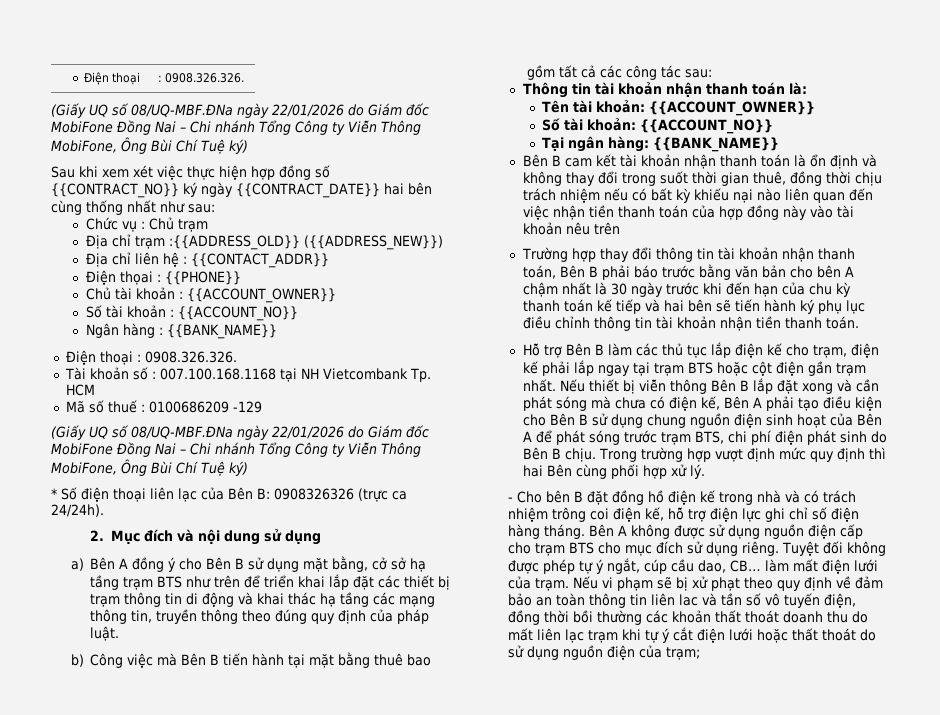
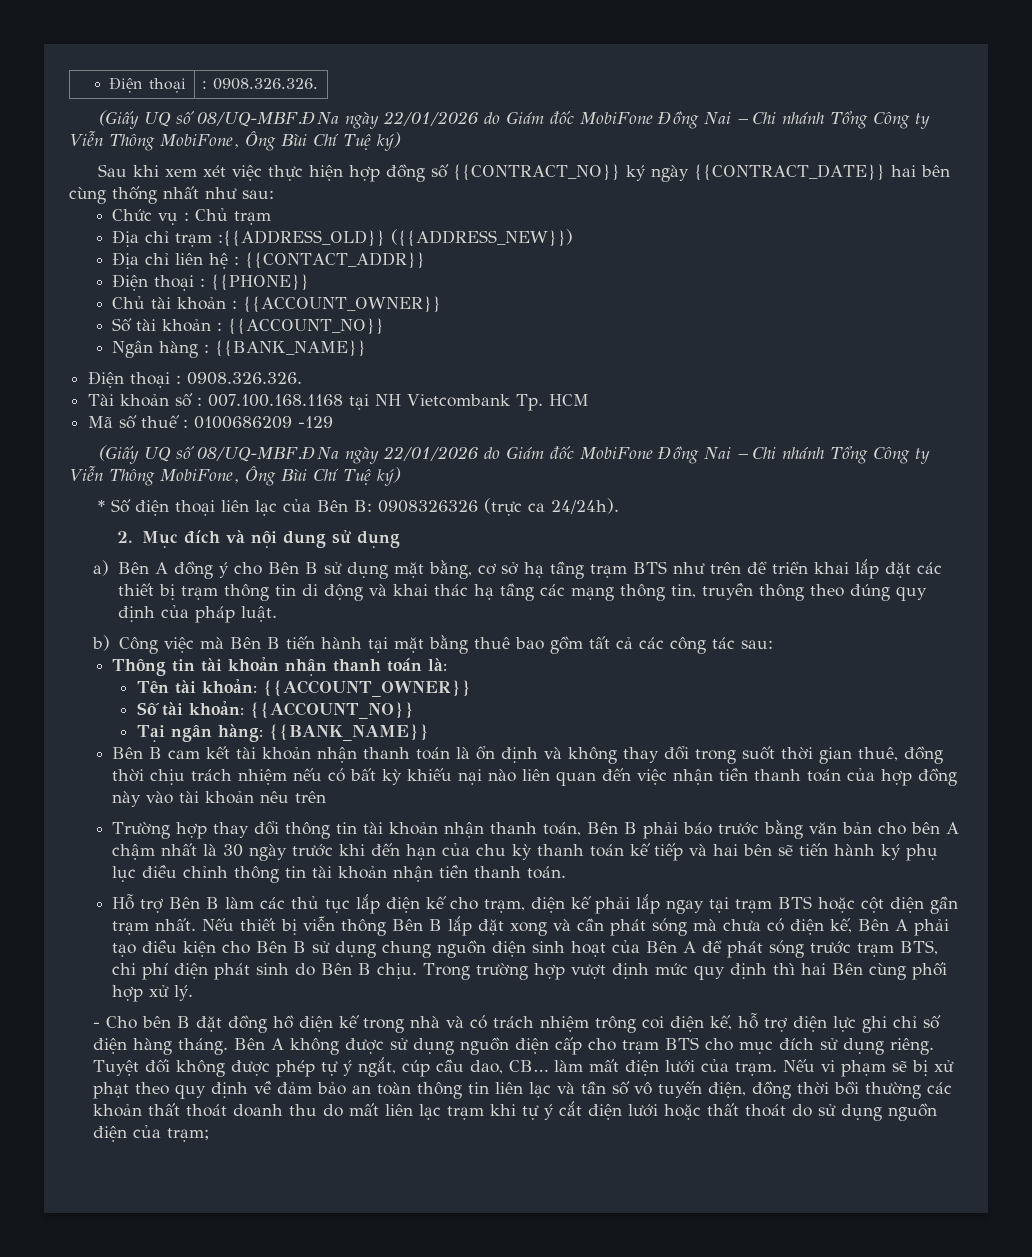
- Điện thọai : {{PHONE}}
+ Điện thoại : {{PHONE}}
- a) Bên A đồng ý cho Bên B sử dụng mặt bằng, cở sở hạ tầng trạm BTS như trên để triển khai lắp đặt các thiết bị trạm thông tin di động và khai thác hạ tầng các mạng thông tin, truyền thông theo đúng quy định của pháp luật.
+ a) Bên A đồng ý cho Bên B sử dụng mặt bằng, cơ sở hạ tầng trạm BTS như trên để triển khai lắp đặt các thiết bị trạm thông tin di động và khai thác hạ tầng các mạng thông tin, truyền thông theo đúng quy định của pháp luật.
- Nếu vi phạm sẽ bị xử phạt theo quy định về đảm bảo an toàn thông tin liên lac và tần số vô tuyến điện, đồng thời bồi thường các khoản thất thoát doanh thu do mất liên lạc trạm khi tự ý cắt điện lưới hoặc thất thoát do sử dụng nguồn điện của trạm;
+ Nếu vi phạm sẽ bị xử phạt theo quy định về đảm bảo an toàn thông tin liên lạc và tần số vô tuyến điện, đồng thời bồi thường các khoản thất thoát doanh thu do mất liên lạc trạm khi tự ý cắt điện lưới hoặc thất thoát do sử dụng nguồn điện của trạm;

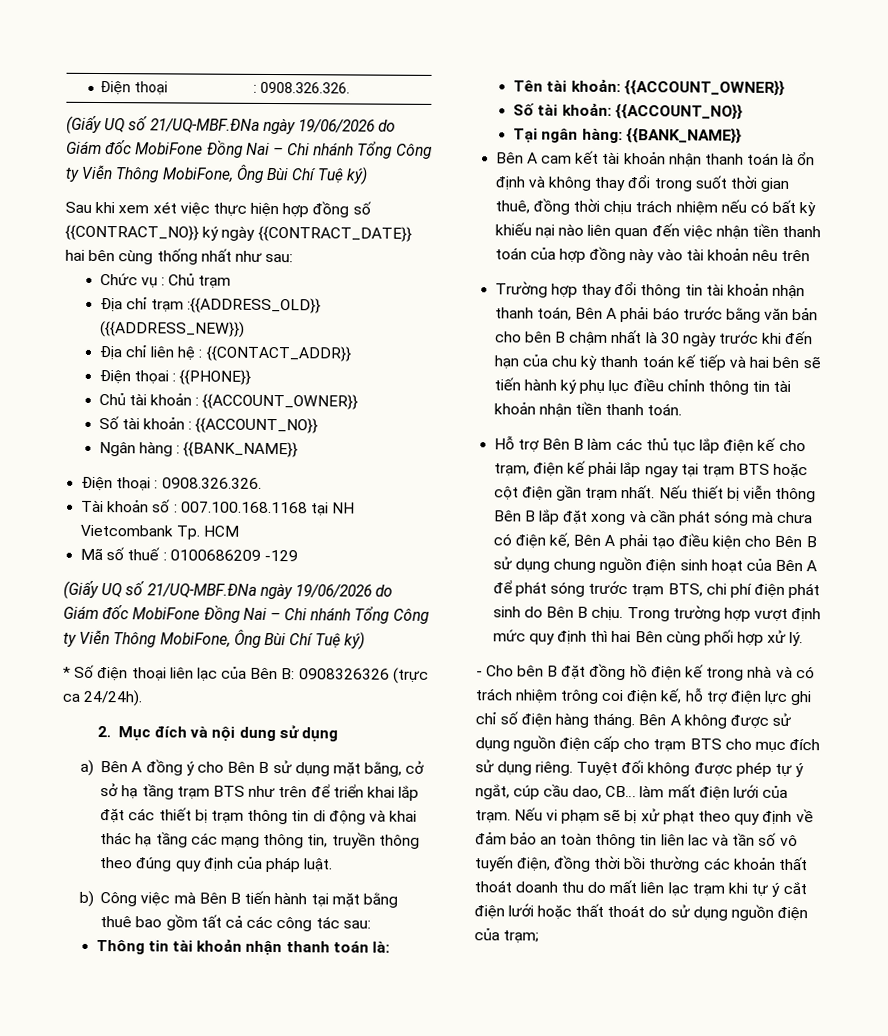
  Điện thoại | : 0908.326.326.
- (Giấy UQ số 08/UQ-MBF.ĐNa ngày 22/01/2026 do Giám đốc MobiFone Đồng Nai – Chi nhánh Tổng Công ty Viễn Thông MobiFone, Ông Bùi Chí Tuệ ký)
+ (Giấy UQ số 21/UQ-MBF.ĐNa ngày 19/06/2026 do Giám đốc MobiFone Đồng Nai – Chi nhánh Tổng Công ty Viễn Thông MobiFone, Ông Bùi Chí Tuệ ký)
- Điện thoại : {{PHONE}}
+ Điện thọai : {{PHONE}}
  Mã số thuế : 0100686209 -129
- (Giấy UQ số 08/UQ-MBF.ĐNa ngày 22/01/2026 do Giám đốc MobiFone Đồng Nai – Chi nhánh Tổng Công ty Viễn Thông MobiFone, Ông Bùi Chí Tuệ ký)
+ (Giấy UQ số 21/UQ-MBF.ĐNa ngày 19/06/2026 do Giám đốc MobiFone Đồng Nai – Chi nhánh Tổng Công ty Viễn Thông MobiFone, Ông Bùi Chí Tuệ ký)
- a) Bên A đồng ý cho Bên B sử dụng mặt bằng, cơ sở hạ tầng trạm BTS như trên để triển khai lắp đặt các thiết bị trạm thông tin di động và khai thác hạ tầng các mạng thông tin, truyền thông theo đúng quy định của pháp luật.
+ a) Bên A đồng ý cho Bên B sử dụng mặt bằng, cở sở hạ tầng trạm BTS như trên để triển khai lắp đặt các thiết bị trạm thông tin di động và khai thác hạ tầng các mạng thông tin, truyền thông theo đúng quy định của pháp luật.
- Bên B cam kết tài khoản nhận thanh toán là ổn định và không thay đổi trong suốt thời gian thuê, đồng thời chịu trách nhiệm nếu có bất kỳ khiếu nại nào liên quan đến việc nhận tiền thanh toán của hợp đồng này vào tài khoản nêu trên
+ Bên A cam kết tài khoản nhận thanh toán là ổn định và không thay đổi trong suốt thời gian thuê, đồng thời chịu trách nhiệm nếu có bất kỳ khiếu nại nào liên quan đến việc nhận tiền thanh toán của hợp đồng này vào tài khoản nêu trên
- Trường hợp thay đổi thông tin tài khoản nhận thanh toán, Bên B phải báo trước bằng văn bản cho bên A chậm nhất là 30 ngày trước khi đến hạn của chu kỳ thanh toán kế tiếp và hai bên sẽ tiến hành ký phụ lục điều chỉnh thông tin tài khoản nhận tiền thanh toán.
+ Trường hợp thay đổi thông tin tài khoản nhận thanh toán, Bên A phải báo trước bằng văn bản cho bên B chậm nhất là 30 ngày trước khi đến hạn của chu kỳ thanh toán kế tiếp và hai bên sẽ tiến hành ký phụ lục điều chỉnh thông tin tài khoản nhận tiền thanh toán.
- Nếu vi phạm sẽ bị xử phạt theo quy định về đảm bảo an toàn thông tin liên lạc và tần số vô tuyến điện, đồng thời bồi thường các khoản thất thoát doanh thu do mất liên lạc trạm khi tự ý cắt điện lưới hoặc thất thoát do sử dụng nguồn điện của trạm;
+ Nếu vi phạm sẽ bị xử phạt theo quy định về đảm bảo an toàn thông tin liên lac và tần số vô tuyến điện, đồng thời bồi thường các khoản thất thoát doanh thu do mất liên lạc trạm khi tự ý cắt điện lưới hoặc thất thoát do sử dụng nguồn điện của trạm;

